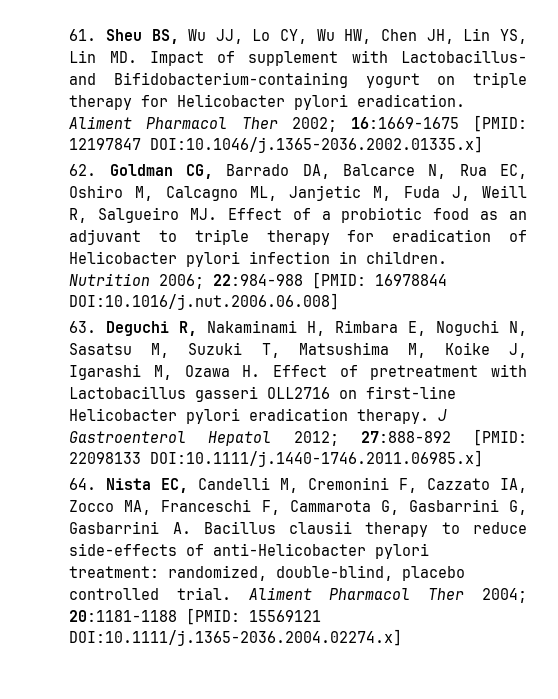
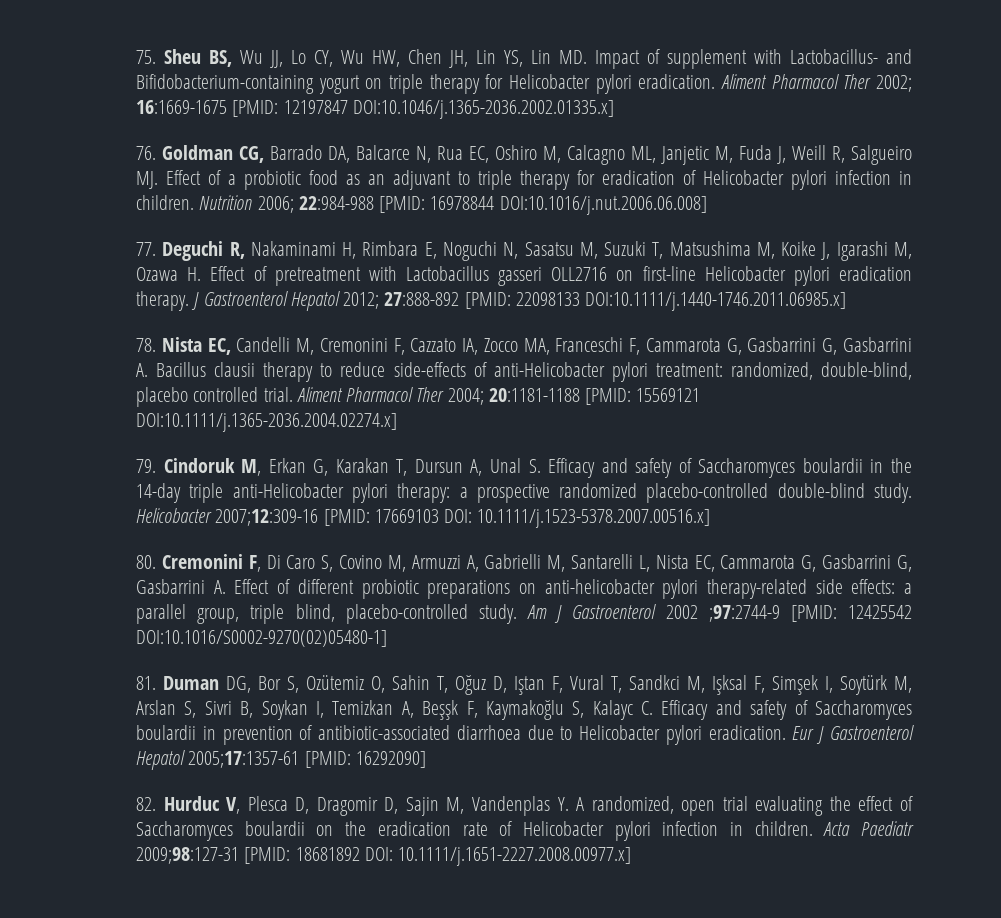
- 61. Sheu BS, Wu JJ, Lo CY, Wu HW, Chen JH, Lin YS, Lin MD. Impact of supplement with Lactobacillus- and Bifidobacterium-containing yogurt on triple therapy for Helicobacter pylori eradication.
+ 75. Sheu BS, Wu JJ, Lo CY, Wu HW, Chen JH, Lin YS, Lin MD. Impact of supplement with Lactobacillus- and Bifidobacterium-containing yogurt on triple therapy for Helicobacter pylori eradication.
- 62. Goldman CG, Barrado DA, Balcarce N, Rua EC, Oshiro M, Calcagno ML, Janjetic M, Fuda J, Weill R, Salgueiro MJ. Effect of a probiotic food as an adjuvant to triple therapy for eradication of Helicobacter pylori infection in children.
+ 76. Goldman CG, Barrado DA, Balcarce N, Rua EC, Oshiro M, Calcagno ML, Janjetic M, Fuda J, Weill R, Salgueiro MJ. Effect of a probiotic food as an adjuvant to triple therapy for eradication of Helicobacter pylori infection in children.
- 63. Deguchi R, Nakaminami H, Rimbara E, Noguchi N, Sasatsu M, Suzuki T, Matsushima M, Koike J, Igarashi M, Ozawa H. Effect of pretreatment with Lactobacillus gasseri OLL2716 on first-line Helicobacter pylori eradication therapy.
+ 77. Deguchi R, Nakaminami H, Rimbara E, Noguchi N, Sasatsu M, Suzuki T, Matsushima M, Koike J, Igarashi M, Ozawa H. Effect of pretreatment with Lactobacillus gasseri OLL2716 on first-line Helicobacter pylori eradication therapy.
- 64. Nista EC, Candelli M, Cremonini F, Cazzato IA, Zocco MA, Franceschi F, Cammarota G, Gasbarrini G, Gasbarrini A. Bacillus clausii therapy to reduce side-effects of anti-Helicobacter pylori treatment: randomized, double-blind, placebo controlled trial.
+ 78. Nista EC, Candelli M, Cremonini F, Cazzato IA, Zocco MA, Franceschi F, Cammarota G, Gasbarrini G, Gasbarrini A. Bacillus clausii therapy to reduce side-effects of anti-Helicobacter pylori treatment: randomized, double-blind, placebo controlled trial.
+ 79. Cindoruk M, Erkan G, Karakan T, Dursun A, Unal S. Efficacy and safety of Saccharomyces boulardii in the 14-day triple anti-Helicobacter pylori therapy: a prospective randomized placebo-controlled double-blind study. Helicobacter 2007;12:309-16 [PMID: 17669103 DOI: 10.1111/j.1523-5378.2007.00516.x]
+ 80. Cremonini F, Di Caro S, Covino M, Armuzzi A, Gabrielli M, Santarelli L, Nista EC, Cammarota G, Gasbarrini G, Gasbarrini A. Effect of different probiotic preparations on anti-helicobacter pylori therapy-related side effects: a parallel group, triple blind, placebo-controlled study. Am J Gastroenterol 2002 ;97:2744-9 [PMID: 12425542 DOI:10.1016/S0002-9270(02)05480-1]
+ 81. Duman DG, Bor S, Ozütemiz O, Sahin T, Oğuz D, Iştan F, Vural T, Sandkci M, Işksal F, Simşek I, Soytürk M, Arslan S, Sivri B, Soykan I, Temizkan A, Beşşk F, Kaymakoğlu S, Kalayc C. Efficacy and safety of Saccharomyces boulardii in prevention of antibiotic-associated diarrhoea due to Helicobacter pylori eradication. Eur J Gastroenterol Hepatol 2005;17:1357-61 [PMID: 16292090]
+ 82. Hurduc V, Plesca D, Dragomir D, Sajin M, Vandenplas Y. A randomized, open trial evaluating the effect of Saccharomyces boulardii on the eradication rate of Helicobacter pylori infection in children. Acta Paediatr 2009;98:127-31 [PMID: 18681892 DOI: 10.1111/j.1651-2227.2008.00977.x]

